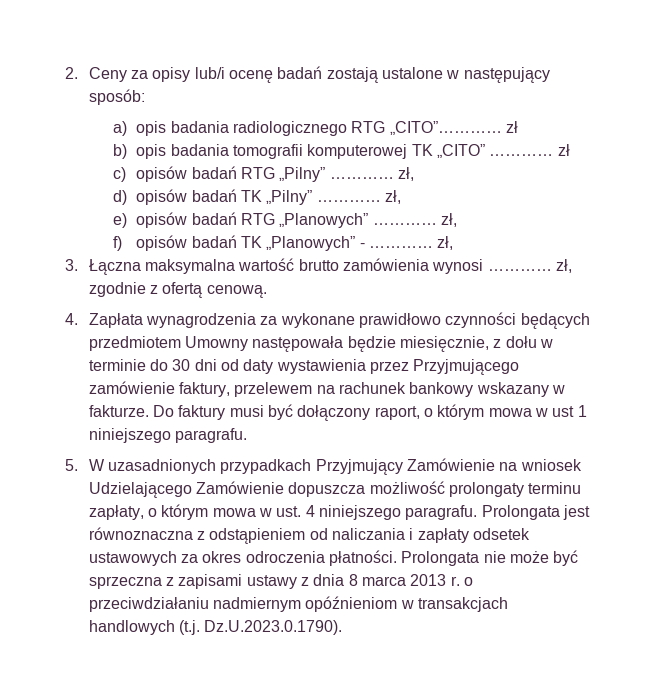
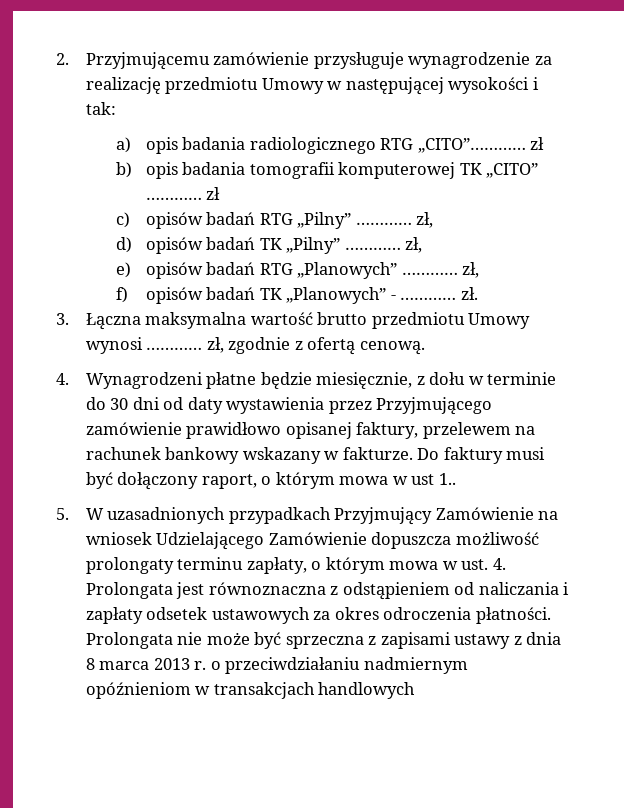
- 2. Ceny za opisy lub/i ocenę badań zostają ustalone w następujący sposób:
+ 2. Przyjmującemu zamówienie przysługuje wynagrodzenie za realizację przedmiotu Umowy w następującej wysokości i tak:
- f) opisów badań TK „Planowych” - ………… zł,
+ f) opisów badań TK „Planowych” - ………… zł.
- 3. Łączna maksymalna wartość brutto zamówienia wynosi ………… zł, zgodnie z ofertą cenową.
+ 3. Łączna maksymalna wartość brutto przedmiotu Umowy wynosi ………… zł, zgodnie z ofertą cenową.
- 4. Zapłata wynagrodzenia za wykonane prawidłowo czynności będących przedmiotem Umowny następowała będzie miesięcznie, z dołu w terminie do 30 dni od daty wystawienia przez Przyjmującego zamówienie faktury, przelewem na rachunek bankowy wskazany w fakturze.
+ 4. Wynagrodzeni płatne będzie miesięcznie, z dołu w terminie do 30 dni od daty wystawienia przez Przyjmującego zamówienie prawidłowo opisanej faktury, przelewem na rachunek bankowy wskazany w fakturze.
- Do faktury musi być dołączony raport, o którym mowa w ust 1 niniejszego paragrafu.
+ Do faktury musi być dołączony raport, o którym mowa w ust 1..
- 5. W uzasadnionych przypadkach Przyjmujący Zamówienie na wniosek Udzielającego Zamówienie dopuszcza możliwość prolongaty terminu zapłaty, o którym mowa w ust. 4 niniejszego paragrafu. Prolongata jest równoznaczna z odstąpieniem od naliczania i zapłaty odsetek ustawowych za okres odroczenia płatności.
+ 5. W uzasadnionych przypadkach Przyjmujący Zamówienie na wniosek Udzielającego Zamówienie dopuszcza możliwość prolongaty terminu zapłaty, o którym mowa w ust. 4. Prolongata jest równoznaczna z odstąpieniem od naliczania i zapłaty odsetek ustawowych za okres odroczenia płatności.
- Prolongata nie może być sprzeczna z zapisami ustawy z dnia 8 marca 2013 r. o przeciwdziałaniu nadmiernym opóźnieniom w transakcjach handlowych (t.j. Dz.U.2023.0.1790).
+ Prolongata nie może być sprzeczna z zapisami ustawy z dnia 8 marca 2013 r. o przeciwdziałaniu nadmiernym opóźnieniom w transakcjach handlowych

